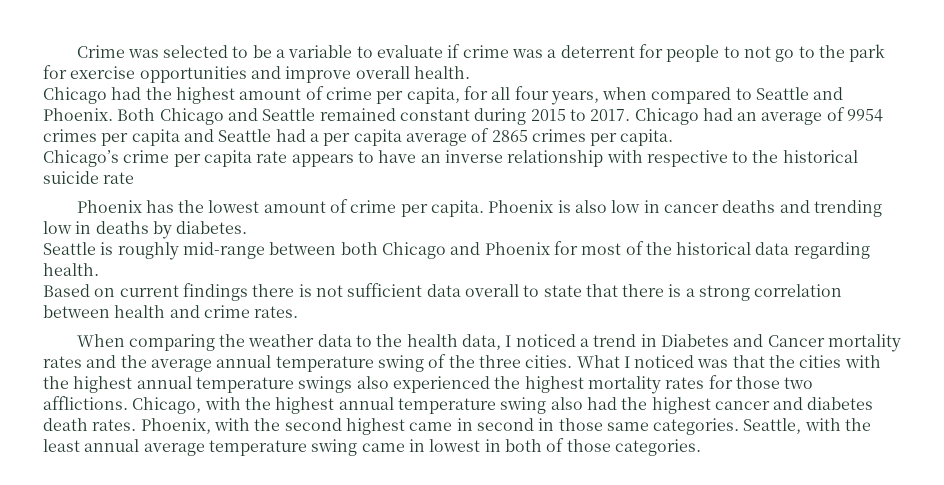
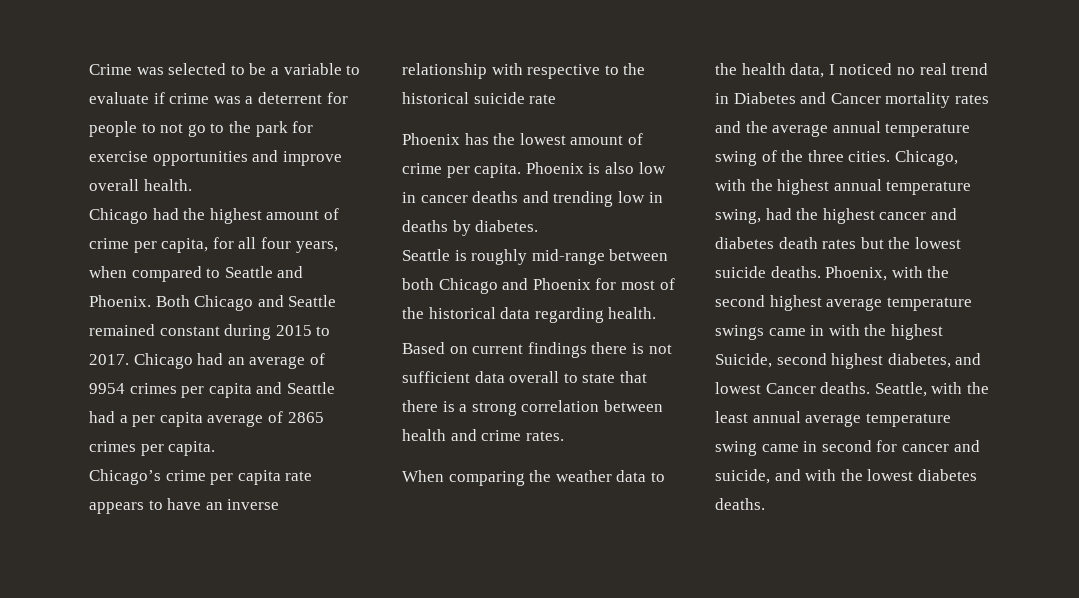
- When comparing the weather data to the health data, I noticed a trend in Diabetes and Cancer mortality rates and the average annual temperature swing of the three cities.
+ When comparing the weather data to the health data, I noticed no real trend in Diabetes and Cancer mortality rates and the average annual temperature swing of the three cities.
- What I noticed was that the cities with the highest annual temperature swings also experienced the highest mortality rates for those two afflictions.
- Chicago, with the highest annual temperature swing also had the highest cancer and diabetes death rates.
+ Chicago, with the highest annual temperature swing, had the highest cancer and diabetes death rates but the lowest suicide deaths.
- Phoenix, with the second highest came in second in those same categories.
+ Phoenix, with the second highest average temperature swings came in with the highest Suicide, second highest diabetes, and lowest Cancer deaths.
- Seattle, with the least annual average temperature swing came in lowest in both of those categories.
+ Seattle, with the least annual average temperature swing came in second for cancer and suicide, and with the lowest diabetes deaths.

